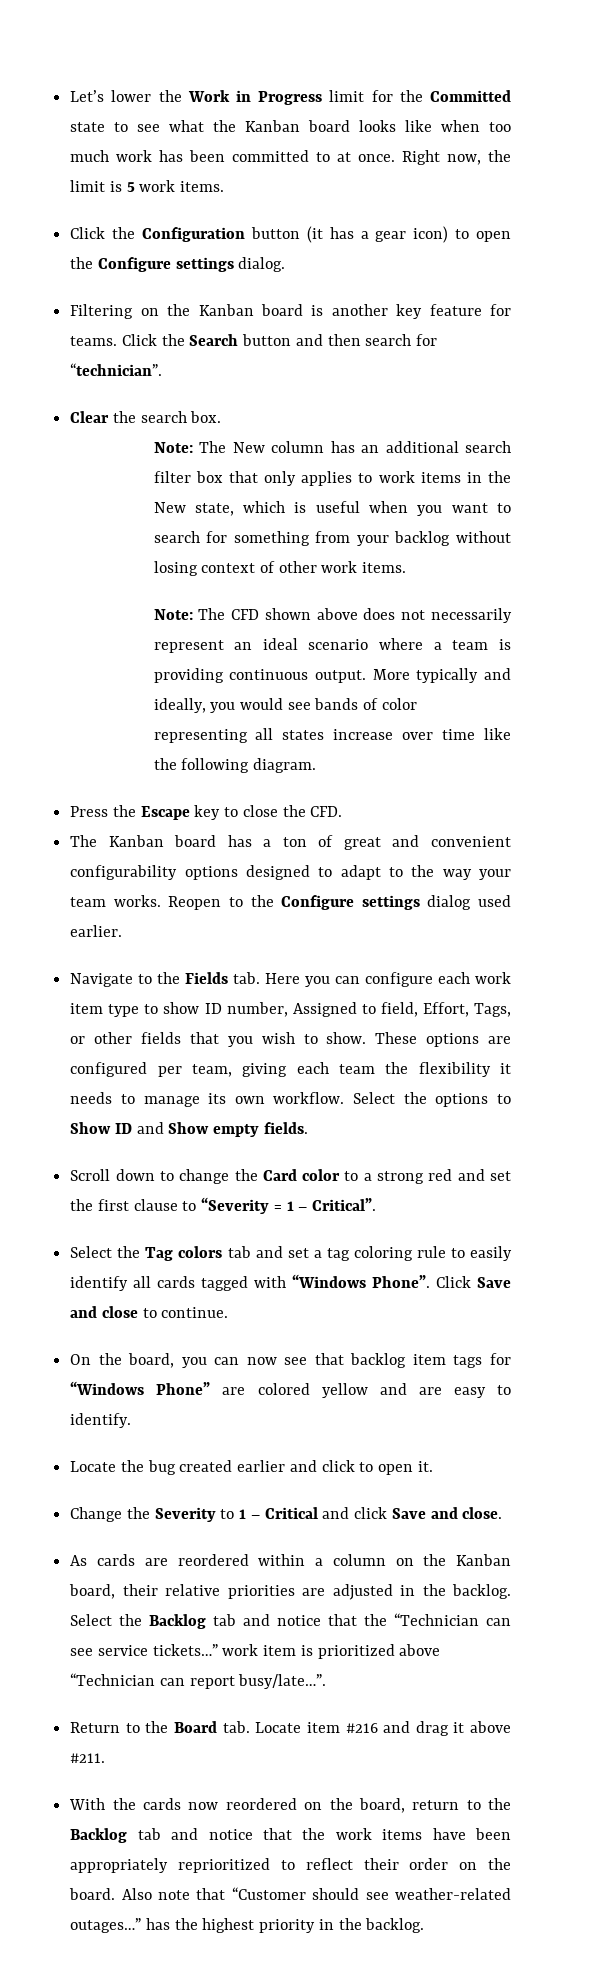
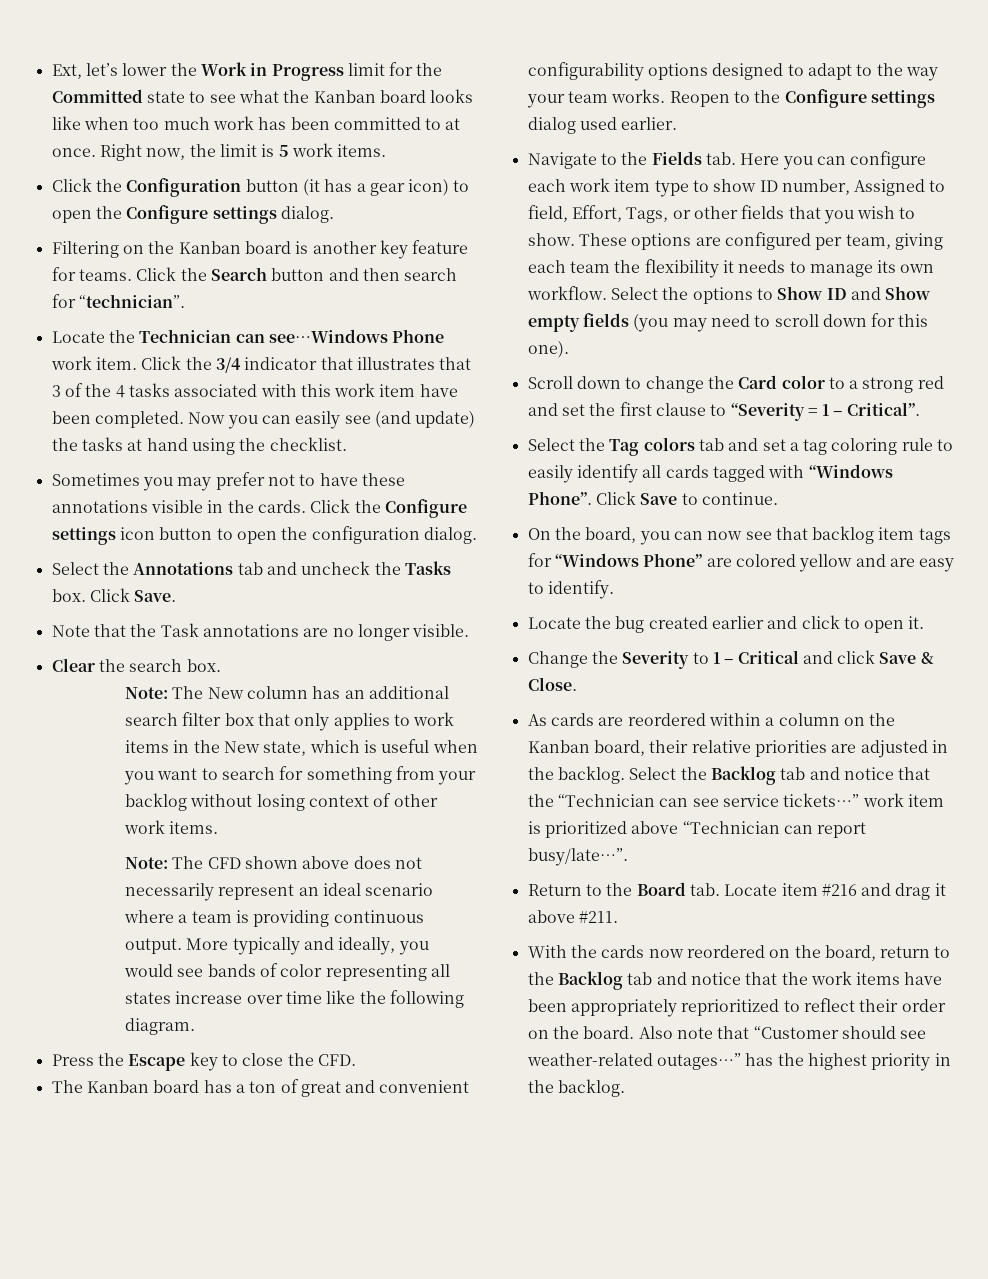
- Let’s lower the Work in Progress limit for the Committed state to see what the Kanban board looks like when too much work has been committed to at once.
+ Ext, let’s lower the Work in Progress limit for the Committed state to see what the Kanban board looks like when too much work has been committed to at once.
+ Locate the Technician can see…Windows Phone work item. Click the 3/4 indicator that illustrates that 3 of the 4 tasks associated with this work item have been completed. Now you can easily see (and update) the tasks at hand using the checklist.
+ Sometimes you may prefer not to have these annotations visible in the cards. Click the Configure settings icon button to open the configuration dialog.
+ Select the Annotations tab and uncheck the Tasks box. Click Save.
+ Note that the Task annotations are no longer visible.
- Select the options to Show ID and Show empty fields.
+ Select the options to Show ID and Show empty fields (you may need to scroll down for this one).
- Click Save and close to continue.
+ Click Save to continue.
- Change the Severity to 1 – Critical and click Save and close.
+ Change the Severity to 1 – Critical and click Save & Close.

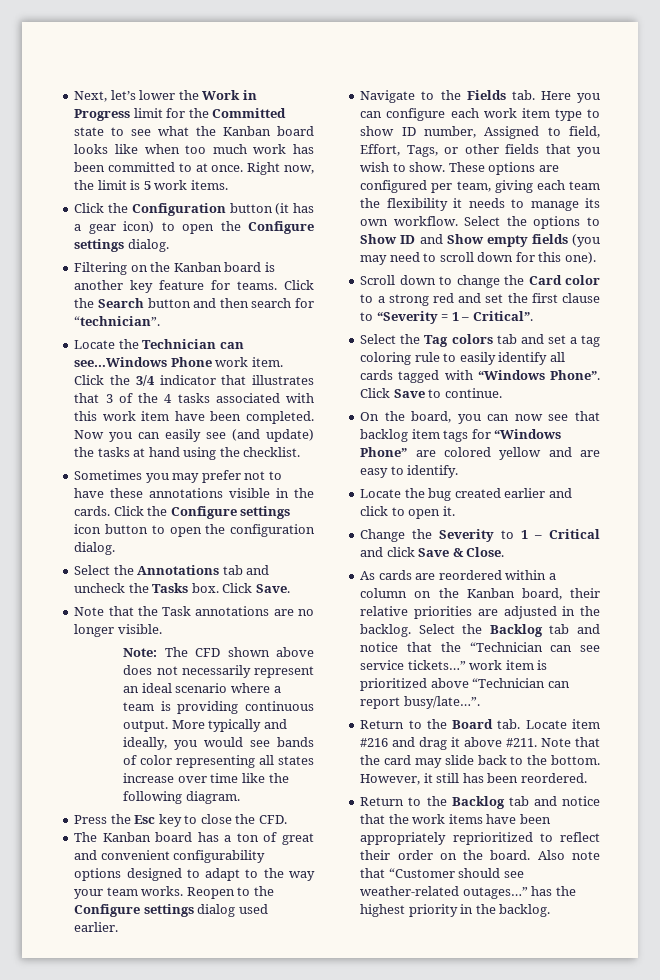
- Ext, let’s lower the Work in Progress limit for the Committed state to see what the Kanban board looks like when too much work has been committed to at once.
+ Next, let’s lower the Work in Progress limit for the Committed state to see what the Kanban board looks like when too much work has been committed to at once.
- Clear the search box.
- Note: The New column has an additional search filter box that only applies to work items in the New state, which is useful when you want to search for something from your backlog without losing context of other work items.
- Press the Escape key to close the CFD.
+ Press the Esc key to close the CFD.
- Return to the Board tab. Locate item #216 and drag it above #211.
- With the cards now reordered on the board, return to the Backlog tab and notice that the work items have been appropriately reprioritized to reflect their order on the board.
+ Return to the Board tab. Locate item #216 and drag it above #211. Note that the card may slide back to the bottom. However, it still has been reordered.
+ Return to the Backlog tab and notice that the work items have been appropriately reprioritized to reflect their order on the board.

